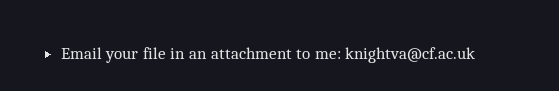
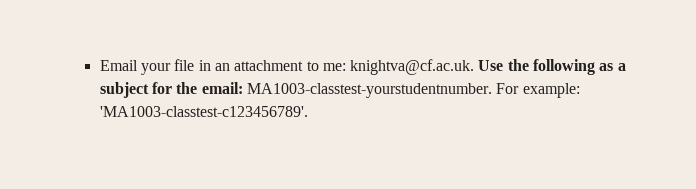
- Email your file in an attachment to me: knightva@cf.ac.uk
+ Email your file in an attachment to me: knightva@cf.ac.uk. Use the following as a subject for the email: MA1003-classtest-yourstudentnumber. For example: 'MA1003-classtest-c123456789'.

